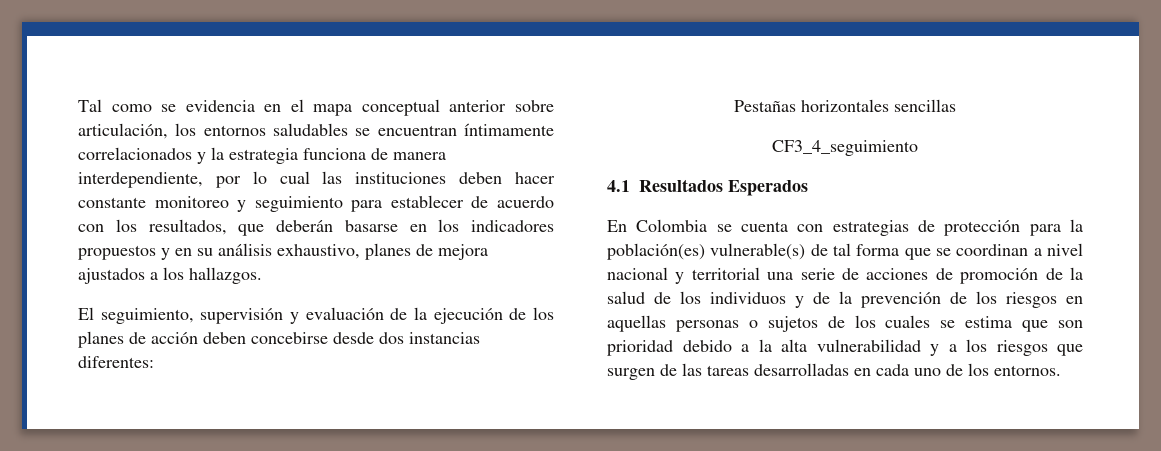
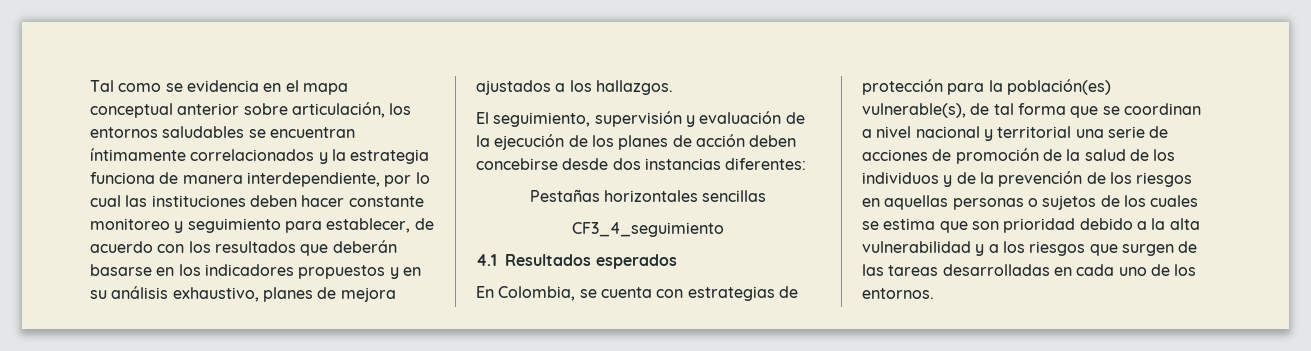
- Tal como se evidencia en el mapa conceptual anterior sobre articulación, los entornos saludables se encuentran íntimamente correlacionados y la estrategia funciona de manera interdependiente, por lo cual las instituciones deben hacer constante monitoreo y seguimiento para establecer de acuerdo con los resultados, que deberán basarse en los indicadores propuestos y en su análisis exhaustivo, planes de mejora ajustados a los hallazgos.
+ Tal como se evidencia en el mapa conceptual anterior sobre articulación, los entornos saludables se encuentran íntimamente correlacionados y la estrategia funciona de manera interdependiente, por lo cual las instituciones deben hacer constante monitoreo y seguimiento para establecer, de acuerdo con los resultados que deberán basarse en los indicadores propuestos y en su análisis exhaustivo, planes de mejora ajustados a los hallazgos.
- 4.1 Resultados Esperados
+ 4.1 Resultados esperados
- En Colombia se cuenta con estrategias de protección para la población(es) vulnerable(s) de tal forma que se coordinan a nivel nacional y territorial una serie de acciones de promoción de la salud de los individuos y de la prevención de los riesgos en aquellas personas o sujetos de los cuales se estima que son prioridad debido a la alta vulnerabilidad y a los riesgos que surgen de las tareas desarrolladas en cada uno de los entornos.
+ En Colombia, se cuenta con estrategias de protección para la población(es) vulnerable(s), de tal forma que se coordinan a nivel nacional y territorial una serie de acciones de promoción de la salud de los individuos y de la prevención de los riesgos en aquellas personas o sujetos de los cuales se estima que son prioridad debido a la alta vulnerabilidad y a los riesgos que surgen de las tareas desarrolladas en cada uno de los entornos.

